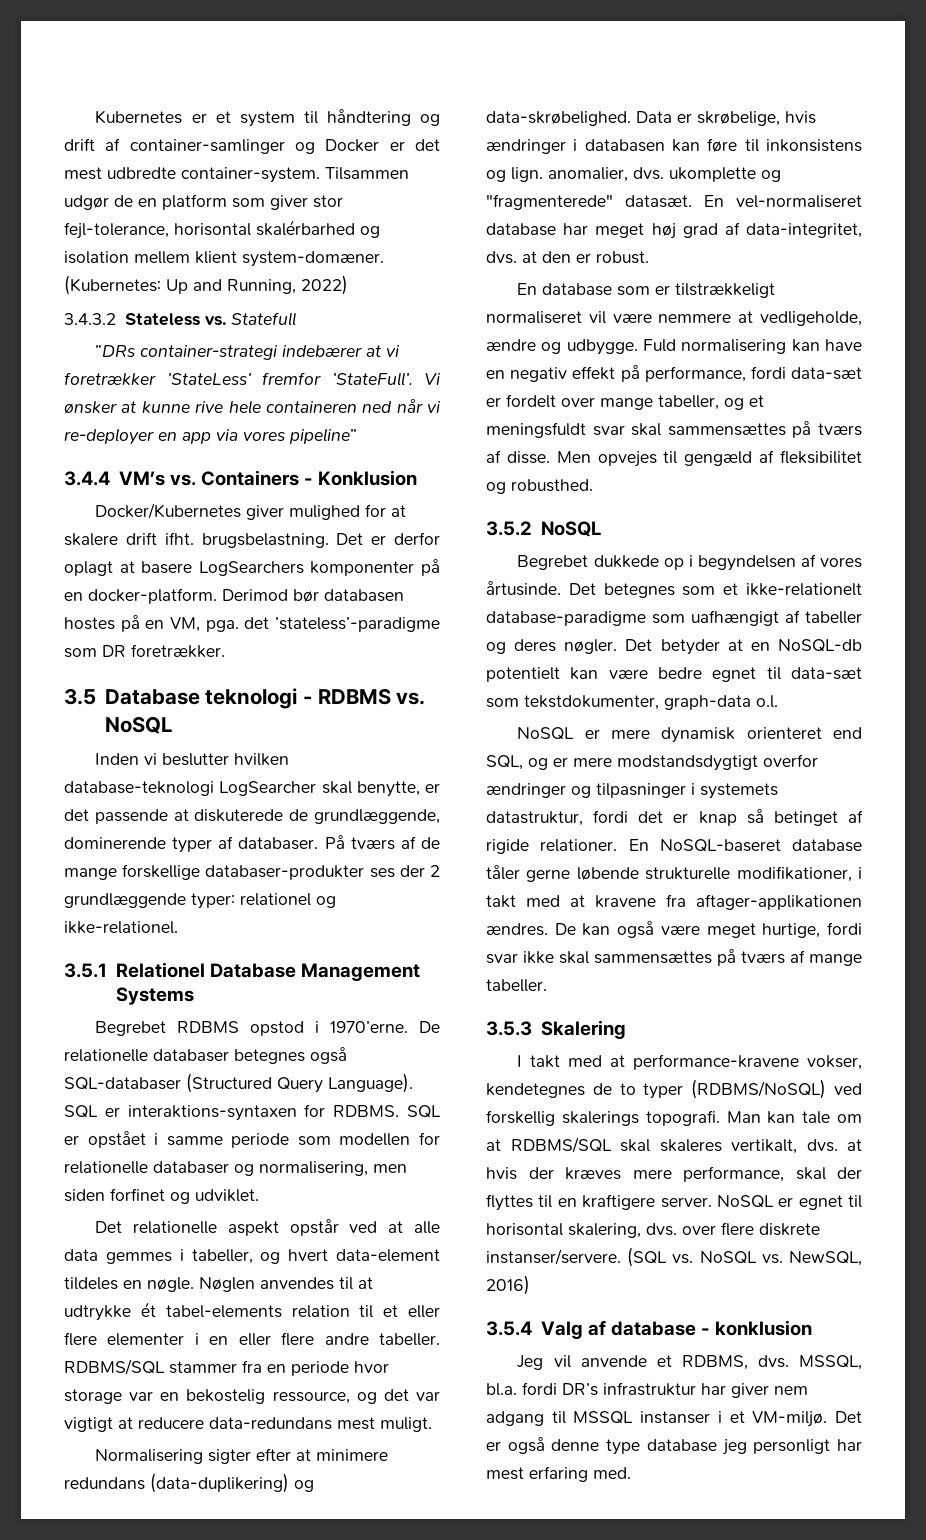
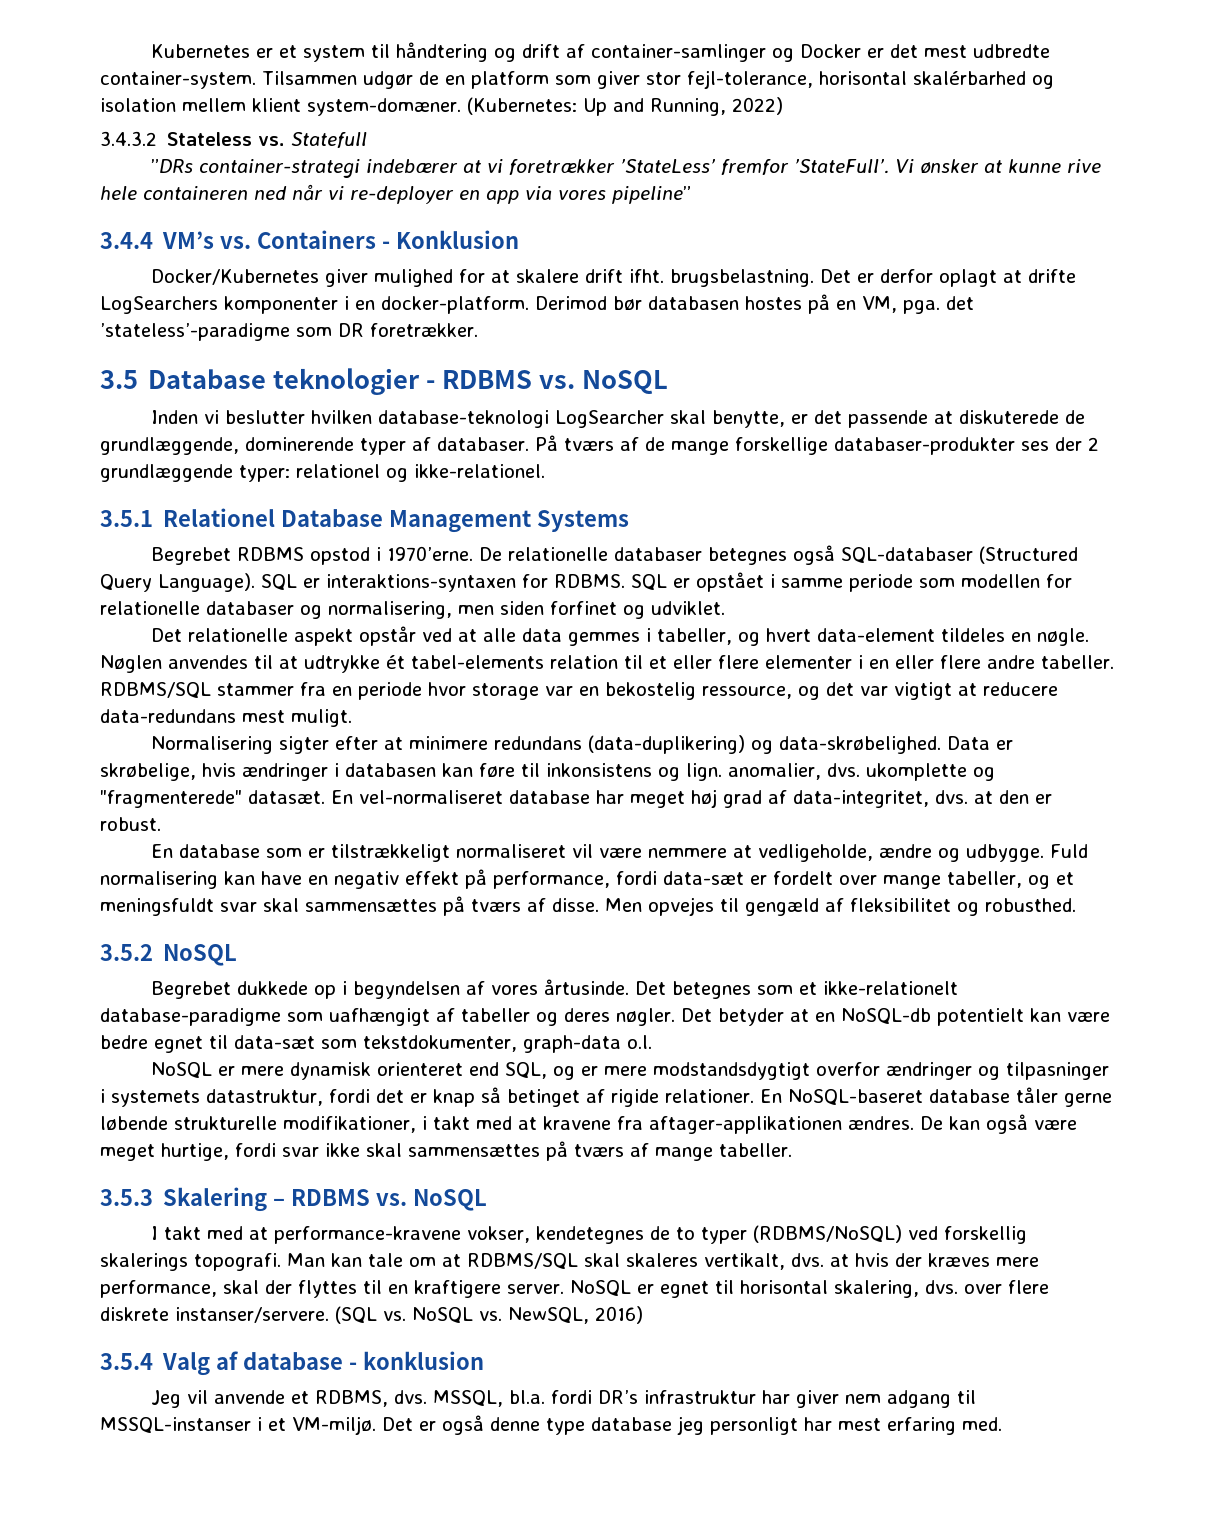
- Det er derfor oplagt at basere LogSearchers komponenter på en docker-platform.
+ Det er derfor oplagt at drifte LogSearchers komponenter i en docker-platform.
- 3.5 Database teknologi - RDBMS vs. NoSQL
+ 3.5 Database teknologier - RDBMS vs. NoSQL
- 3.5.3 Skalering
+ 3.5.3 Skalering – RDBMS vs. NoSQL
- MSSQL, bl.a. fordi DR’s infrastruktur har giver nem adgang til MSSQL instanser i et VM-miljø.
+ MSSQL, bl.a. fordi DR’s infrastruktur har giver nem adgang til MSSQL-instanser i et VM-miljø.

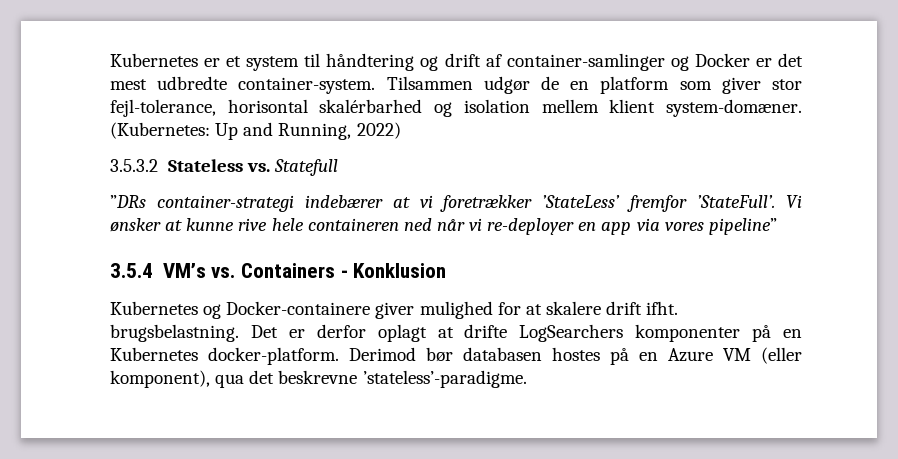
- 3.4.3.2 Stateless vs. Statefull
+ 3.5.3.2 Stateless vs. Statefull
- 3.4.4 VM’s vs. Containers - Konklusion
+ 3.5.4 VM’s vs. Containers - Konklusion
- Docker/Kubernetes giver mulighed for at skalere drift ifht. brugsbelastning.
+ Kubernetes og Docker-containere giver mulighed for at skalere drift ifht. brugsbelastning.
- Det er derfor oplagt at drifte LogSearchers komponenter i en docker-platform.
+ Det er derfor oplagt at drifte LogSearchers komponenter på en Kubernetes docker-platform.
- Derimod bør databasen hostes på en VM, pga. det ’stateless’-paradigme som DR foretrækker.
- 3.5 Database teknologier - RDBMS vs. NoSQL
- Inden vi beslutter hvilken database-teknologi LogSearcher skal benytte, er det passende at diskuterede de grundlæggende, dominerende typer af databaser. På tværs af de mange forskellige databaser-produkter ses der 2 grundlæggende typer: relationel og ikke-relationel.
- 3.5.1 Relationel Database Management Systems
- Begrebet RDBMS opstod i 1970’erne. De relationelle databaser betegnes også SQL-databaser (Structured Query Language). SQL er interaktions-syntaxen for RDBMS. SQL er opstået i samme periode som modellen for relationelle databaser og normalisering, men siden forfinet og udviklet.
- Det relationelle aspekt opstår ved at alle data gemmes i tabeller, og hvert data-element tildeles en nøgle. Nøglen anvendes til at udtrykke ét tabel-elements relation til et eller flere elementer i en eller flere andre tabeller. RDBMS/SQL stammer fra en periode hvor storage var en bekostelig ressource, og det var vigtigt at reducere data-redundans mest muligt.
- Normalisering sigter efter at minimere redundans (data-duplikering) og data-skrøbelighed. Data er skrøbelige, hvis ændringer i databasen kan føre til inkonsistens og lign. anomalier, dvs. ukomplette og "fragmenterede" datasæt. En vel-normaliseret database har meget høj grad af data-integritet, dvs. at den er robust.
- En database som er tilstrækkeligt normaliseret vil være nemmere at vedligeholde, ændre og udbygge. Fuld normalisering kan have en negativ effekt på performance, fordi data-sæt er fordelt over mange tabeller, og et meningsfuldt svar skal sammensættes på tværs af disse. Men opvejes til gengæld af fleksibilitet og robusthed.
- 3.5.2 NoSQL
- Begrebet dukkede op i begyndelsen af vores årtusinde. Det betegnes som et ikke-relationelt database-paradigme som uafhængigt af tabeller og deres nøgler. Det betyder at en NoSQL-db potentielt kan være bedre egnet til data-sæt som tekstdokumenter, graph-data o.l.
- NoSQL er mere dynamisk orienteret end SQL, og er mere modstandsdygtigt overfor ændringer og tilpasninger i systemets datastruktur, fordi det er knap så betinget af rigide relationer. En NoSQL-baseret database tåler gerne løbende strukturelle modifikationer, i takt med at kravene fra aftager-applikationen ændres. De kan også være meget hurtige, fordi svar ikke skal sammensættes på tværs af mange tabeller.
- 3.5.3 Skalering – RDBMS vs. NoSQL
- I takt med at performance-kravene vokser, kendetegnes de to typer (RDBMS/NoSQL) ved forskellig skalerings topografi. Man kan tale om at RDBMS/SQL skal skaleres vertikalt, dvs. at hvis der kræves mere performance, skal der flyttes til en kraftigere server. NoSQL er egnet til horisontal skalering, dvs. over flere diskrete instanser/servere. (SQL vs. NoSQL vs. NewSQL, 2016)
- 3.5.4 Valg af database - konklusion
- Jeg vil anvende et RDBMS, dvs. MSSQL, bl.a. fordi DR’s infrastruktur har giver nem adgang til MSSQL-instanser i et VM-miljø. Det er også denne type database jeg personligt har mest erfaring med.
+ Derimod bør databasen hostes på en Azure VM (eller komponent), qua det beskrevne ’stateless’-paradigme.

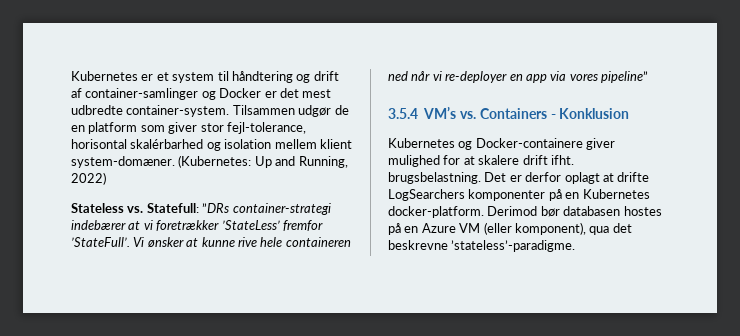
- 3.5.3.2 Stateless vs. Statefull
- ”DRs container-strategi indebærer at vi foretrækker ’StateLess’ fremfor ’StateFull’.
+ Stateless vs. Statefull: ”DRs container-strategi indebærer at vi foretrækker ’StateLess’ fremfor ’StateFull’.

